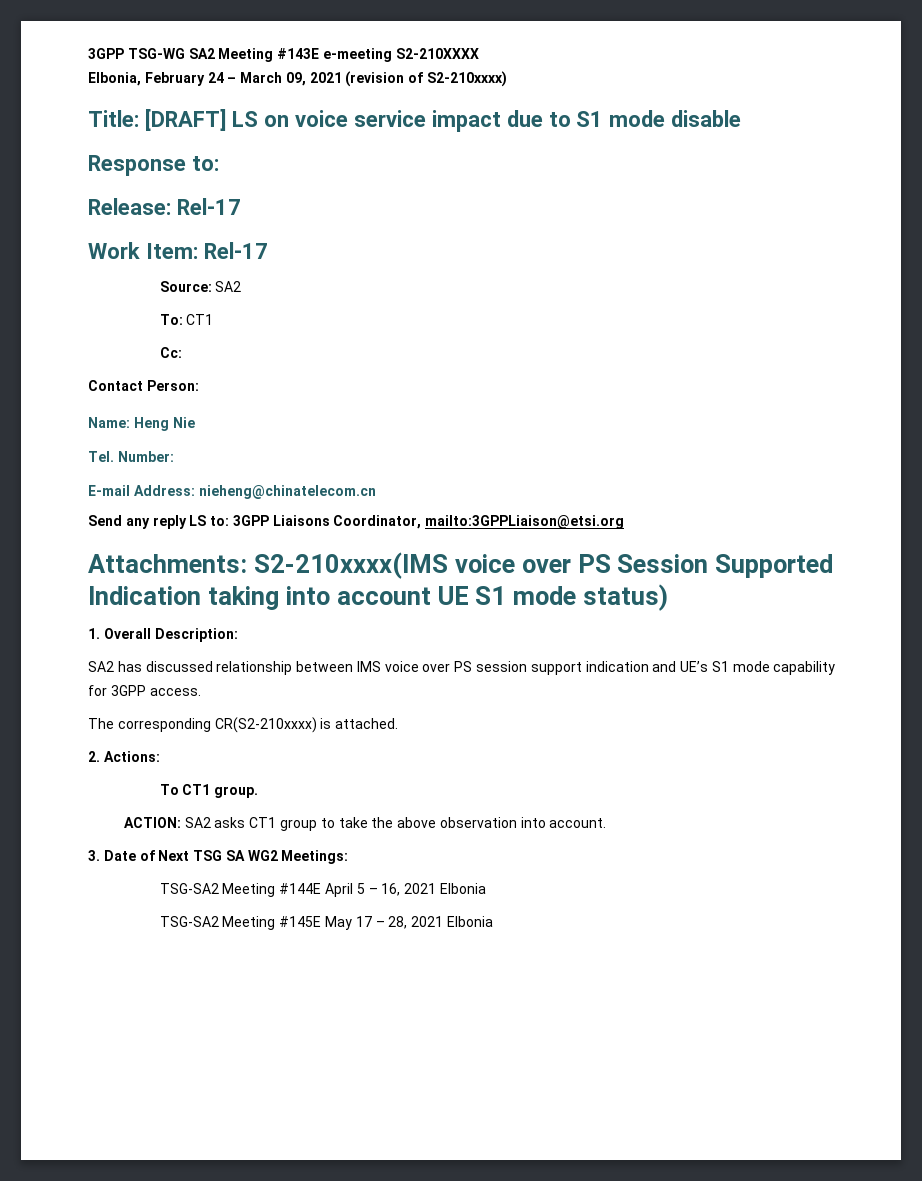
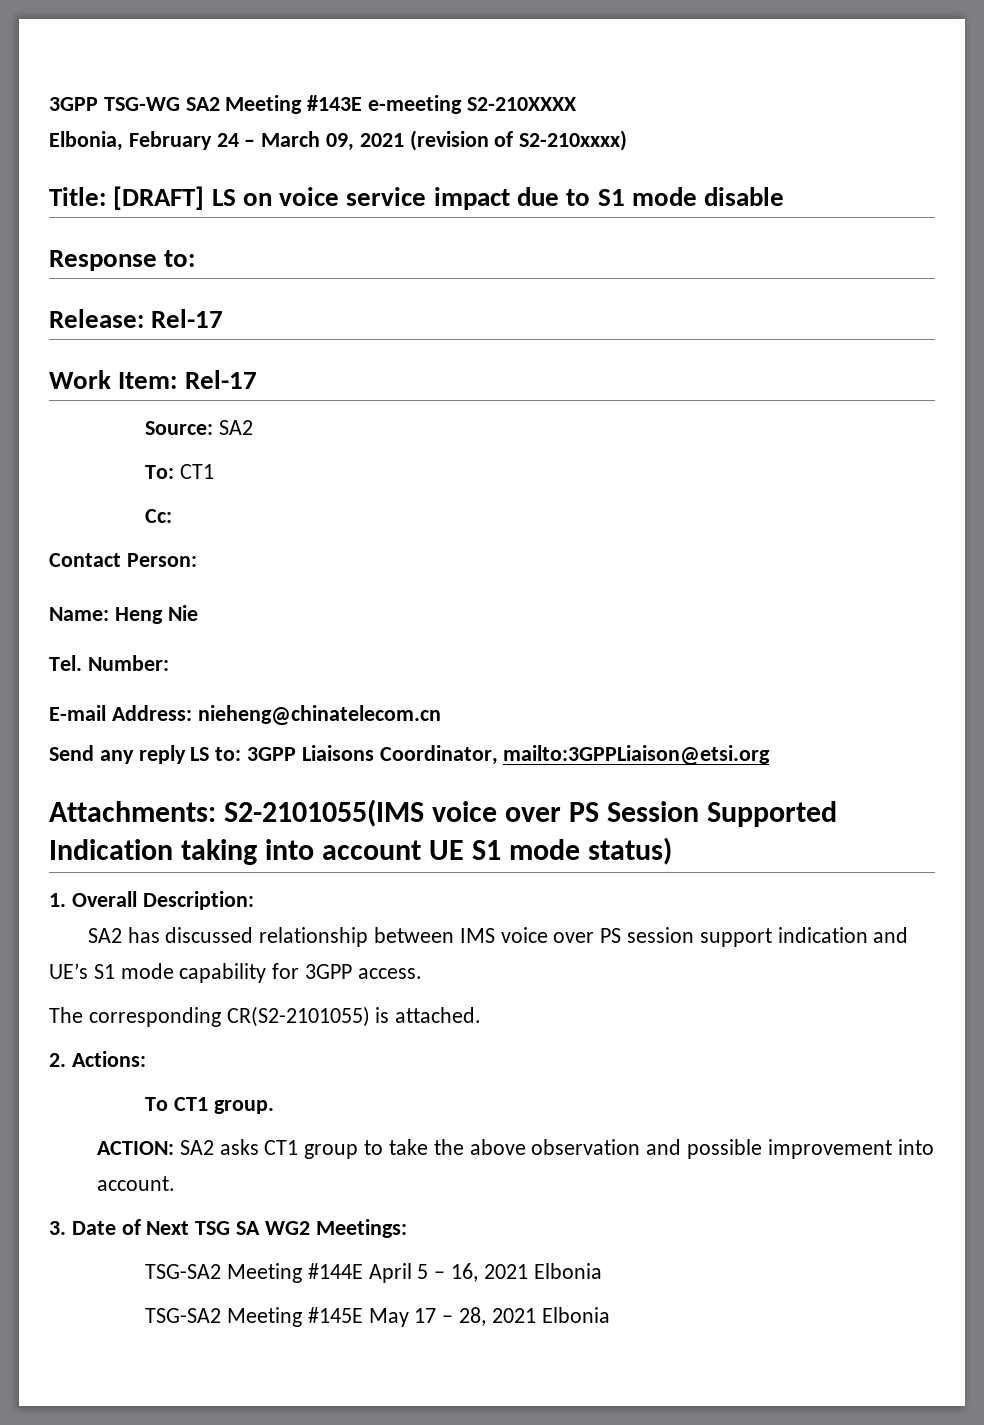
- Attachments: S2-210xxxx(IMS voice over PS Session Supported Indication taking into account UE S1 mode status)
+ Attachments: S2-2101055(IMS voice over PS Session Supported Indication taking into account UE S1 mode status)
- The corresponding CR(S2-210xxxx) is attached.
+ The corresponding CR(S2-2101055) is attached.
- ACTION: SA2 asks CT1 group to take the above observation into account.
+ ACTION: SA2 asks CT1 group to take the above observation and possible improvement into account.

